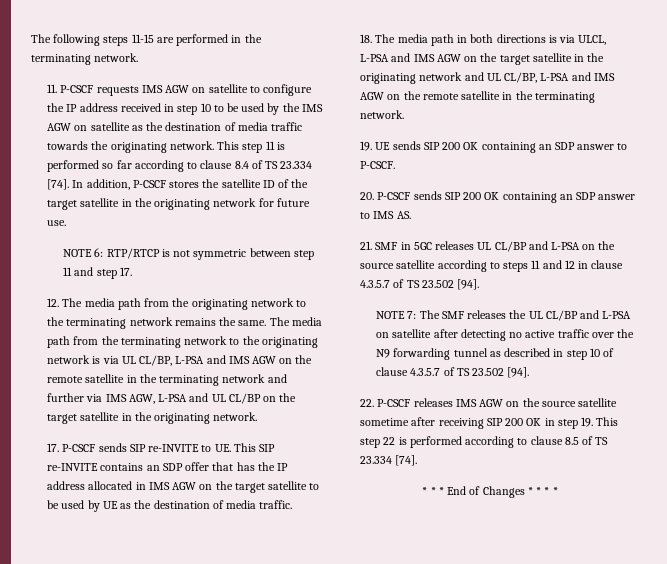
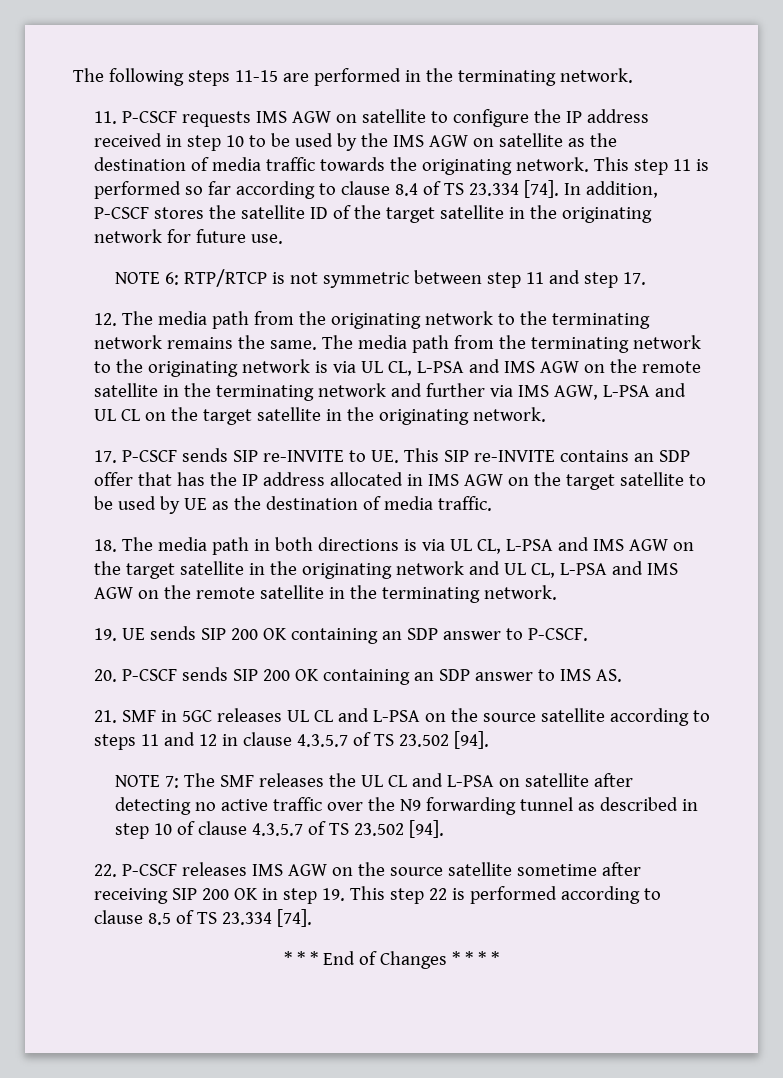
- The media path from the terminating network to the originating network is via UL CL/BP, L-PSA and IMS AGW on the remote satellite in the terminating network and further via IMS AGW, L-PSA and UL CL/BP on the target satellite in the originating network.
+ The media path from the terminating network to the originating network is via UL CL, L-PSA and IMS AGW on the remote satellite in the terminating network and further via IMS AGW, L-PSA and UL CL on the target satellite in the originating network.
- 18. The media path in both directions is via ULCL, L-PSA and IMS AGW on the target satellite in the originating network and UL CL/BP, L-PSA and IMS AGW on the remote satellite in the terminating network.
+ 18. The media path in both directions is via UL CL, L-PSA and IMS AGW on the target satellite in the originating network and UL CL, L-PSA and IMS AGW on the remote satellite in the terminating network.
- 21. SMF in 5GC releases UL CL/BP and L-PSA on the source satellite according to steps 11 and 12 in clause 4.3.5.7 of TS 23.502 [94].
+ 21. SMF in 5GC releases UL CL and L-PSA on the source satellite according to steps 11 and 12 in clause 4.3.5.7 of TS 23.502 [94].
- NOTE 7: The SMF releases the UL CL/BP and L-PSA on satellite after detecting no active traffic over the N9 forwarding tunnel as described in step 10 of clause 4.3.5.7 of TS 23.502 [94].
+ NOTE 7: The SMF releases the UL CL and L-PSA on satellite after detecting no active traffic over the N9 forwarding tunnel as described in step 10 of clause 4.3.5.7 of TS 23.502 [94].

